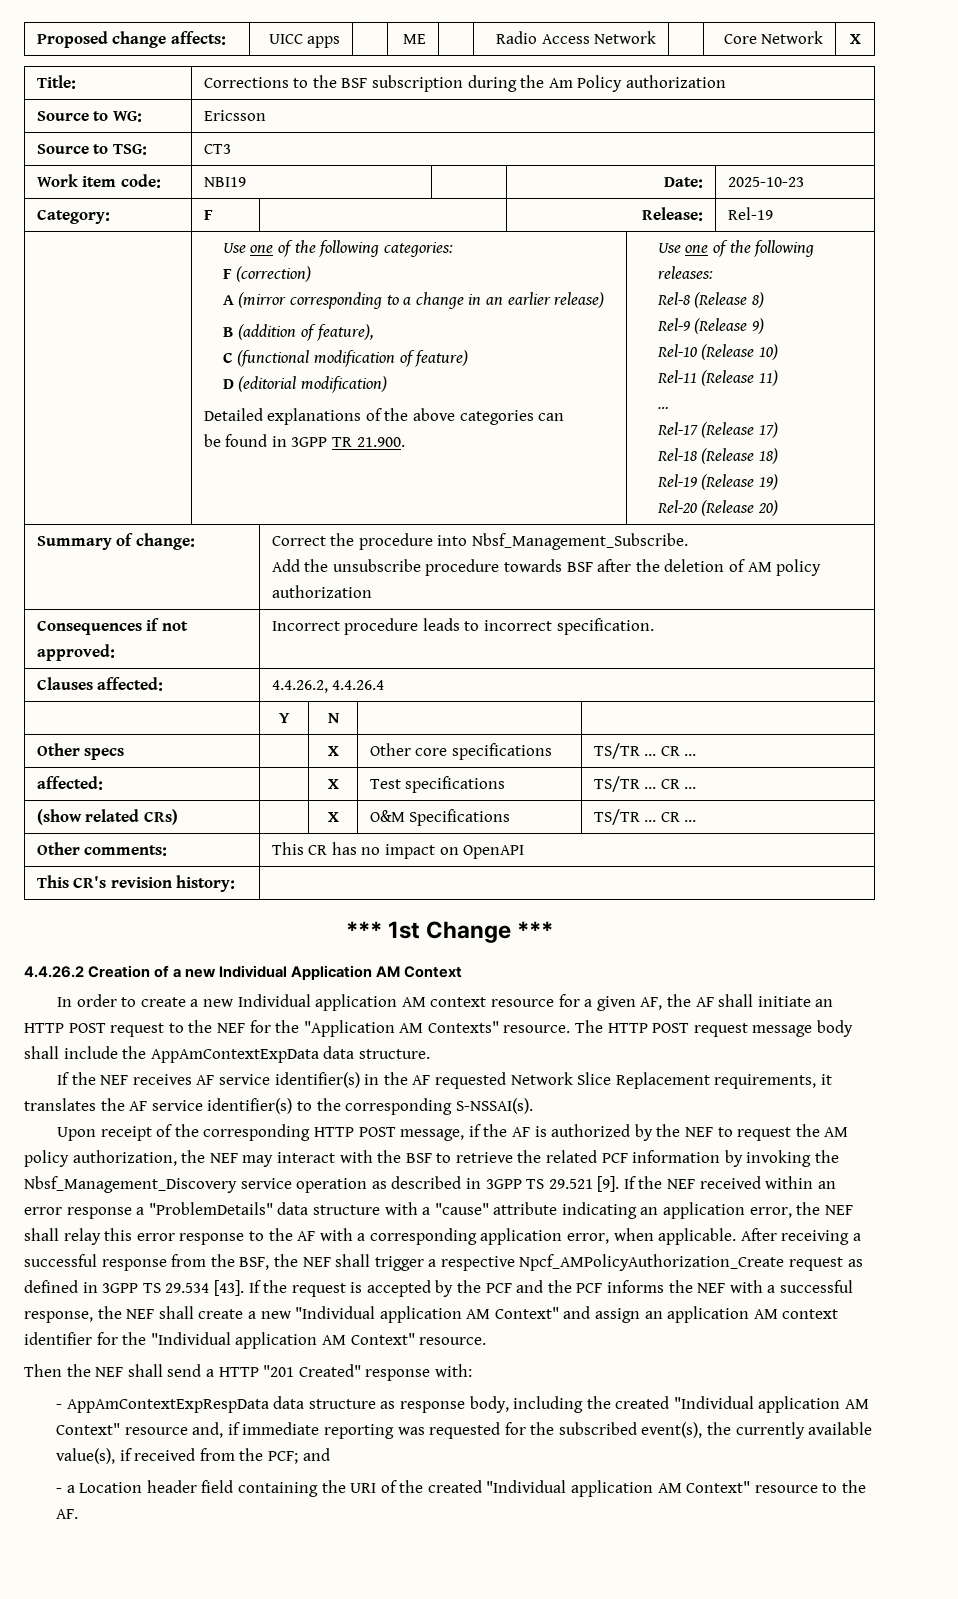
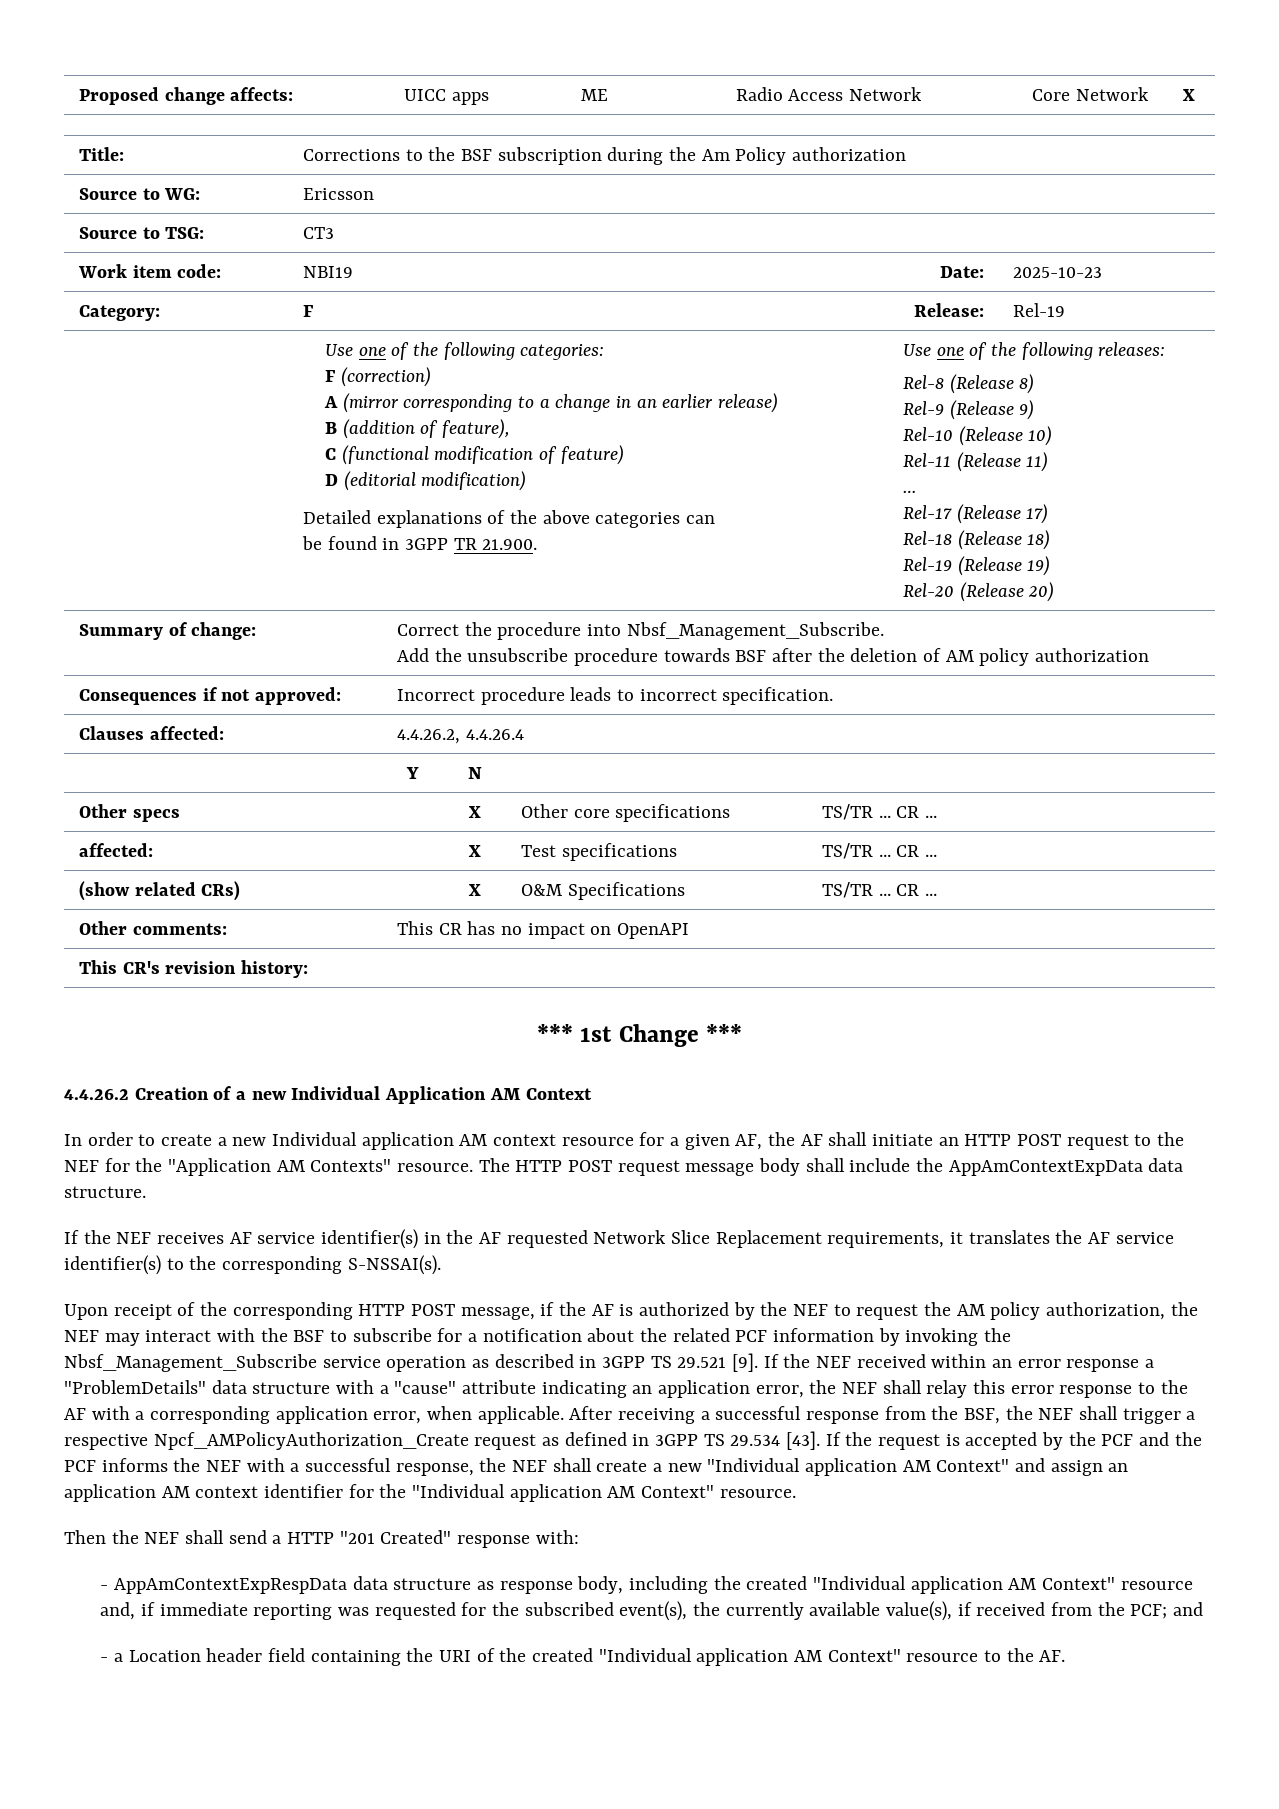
- Upon receipt of the corresponding HTTP POST message, if the AF is authorized by the NEF to request the AM policy authorization, the NEF may interact with the BSF to retrieve the related PCF information by invoking the Nbsf_Management_Discovery service operation as described in 3GPP TS 29.521 [9].
+ Upon receipt of the corresponding HTTP POST message, if the AF is authorized by the NEF to request the AM policy authorization, the NEF may interact with the BSF to subscribe for a notification about the related PCF information by invoking the Nbsf_Management_Subscribe service operation as described in 3GPP TS 29.521 [9].

